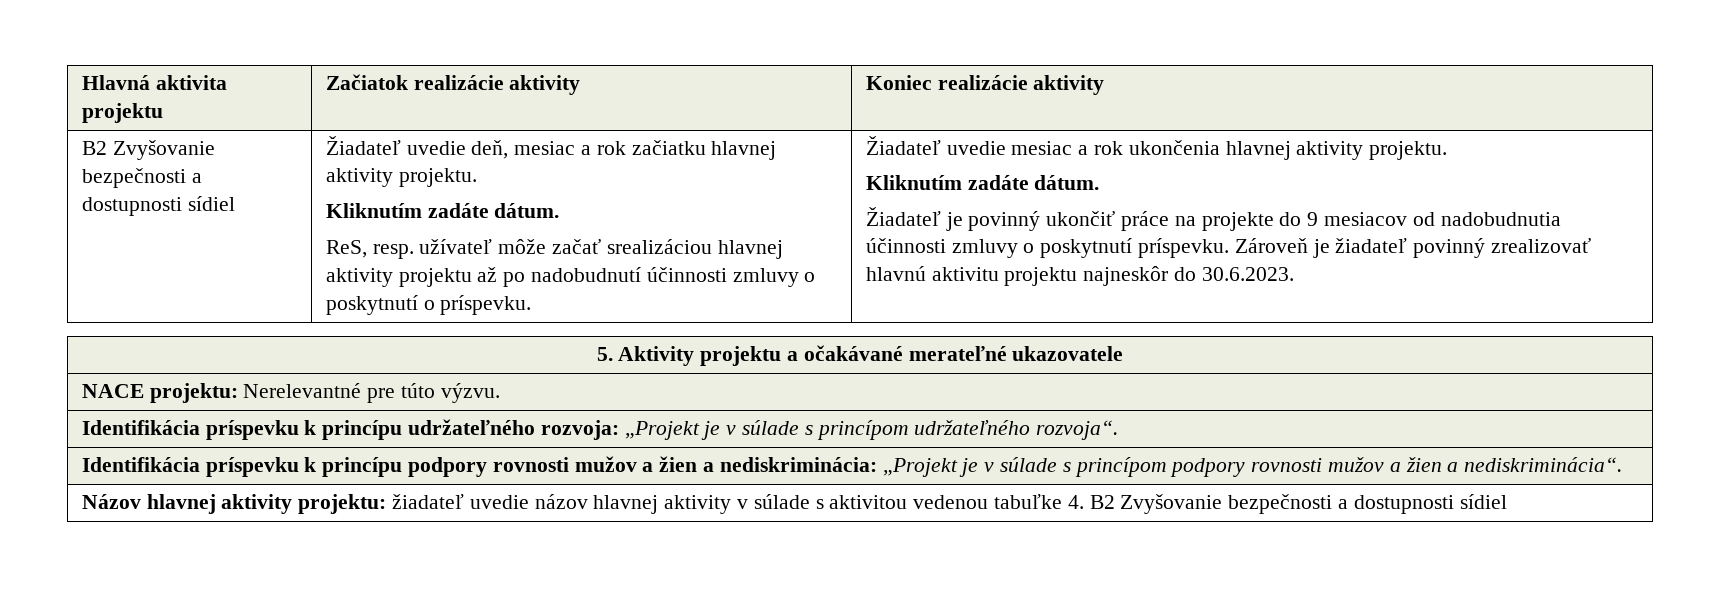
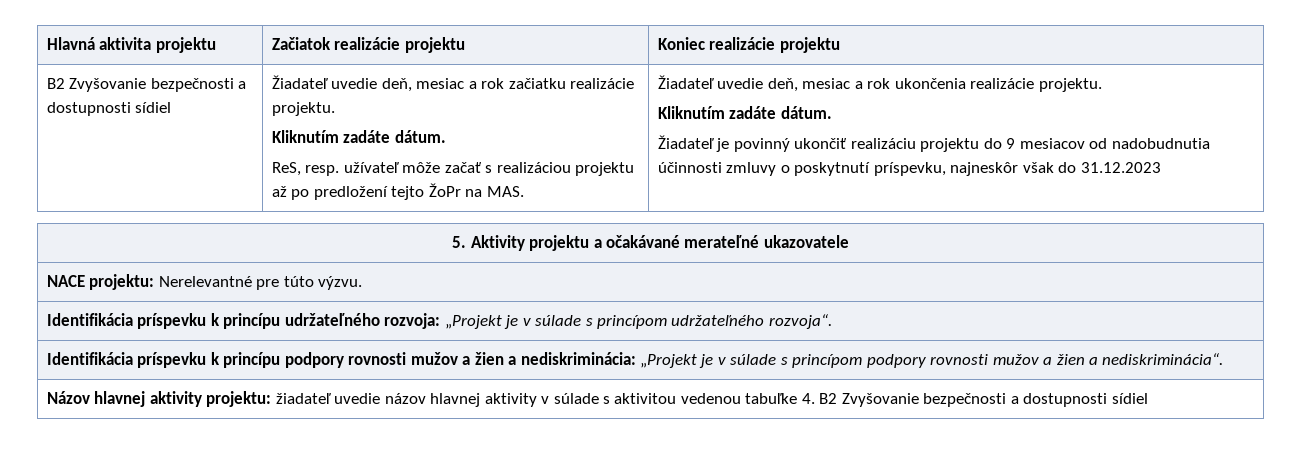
- Hlavná aktivita projektu | Začiatok realizácie aktivity | Koniec realizácie aktivity
+ Hlavná aktivita projektu | Začiatok realizácie projektu | Koniec realizácie projektu
- Žiadateľ uvedie deň, mesiac a rok začiatku hlavnej aktivity projektu.
+ Žiadateľ uvedie deň, mesiac a rok začiatku realizácie projektu.
- ReS, resp. užívateľ môže začať srealizáciou hlavnej aktivity projektu až po nadobudnutí účinnosti zmluvy o poskytnutí o príspevku. | Žiadateľ uvedie mesiac a rok ukončenia hlavnej aktivity projektu.
+ ReS, resp. užívateľ môže začať s realizáciou projektu až po predložení tejto ŽoPr na MAS. | Žiadateľ uvedie deň, mesiac a rok ukončenia realizácie projektu.
- Žiadateľ je povinný ukončiť práce na projekte do 9 mesiacov od nadobudnutia účinnosti zmluvy o poskytnutí príspevku. Zároveň je žiadateľ povinný zrealizovať hlavnú aktivitu projektu najneskôr do 30.6.2023.
+ Žiadateľ je povinný ukončiť realizáciu projektu do 9 mesiacov od nadobudnutia účinnosti zmluvy o poskytnutí príspevku, najneskôr však do 31.12.2023

